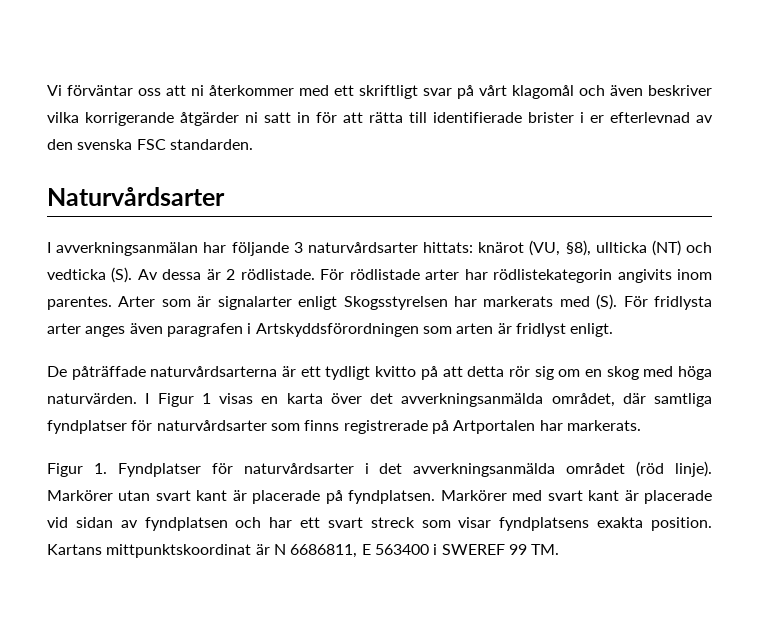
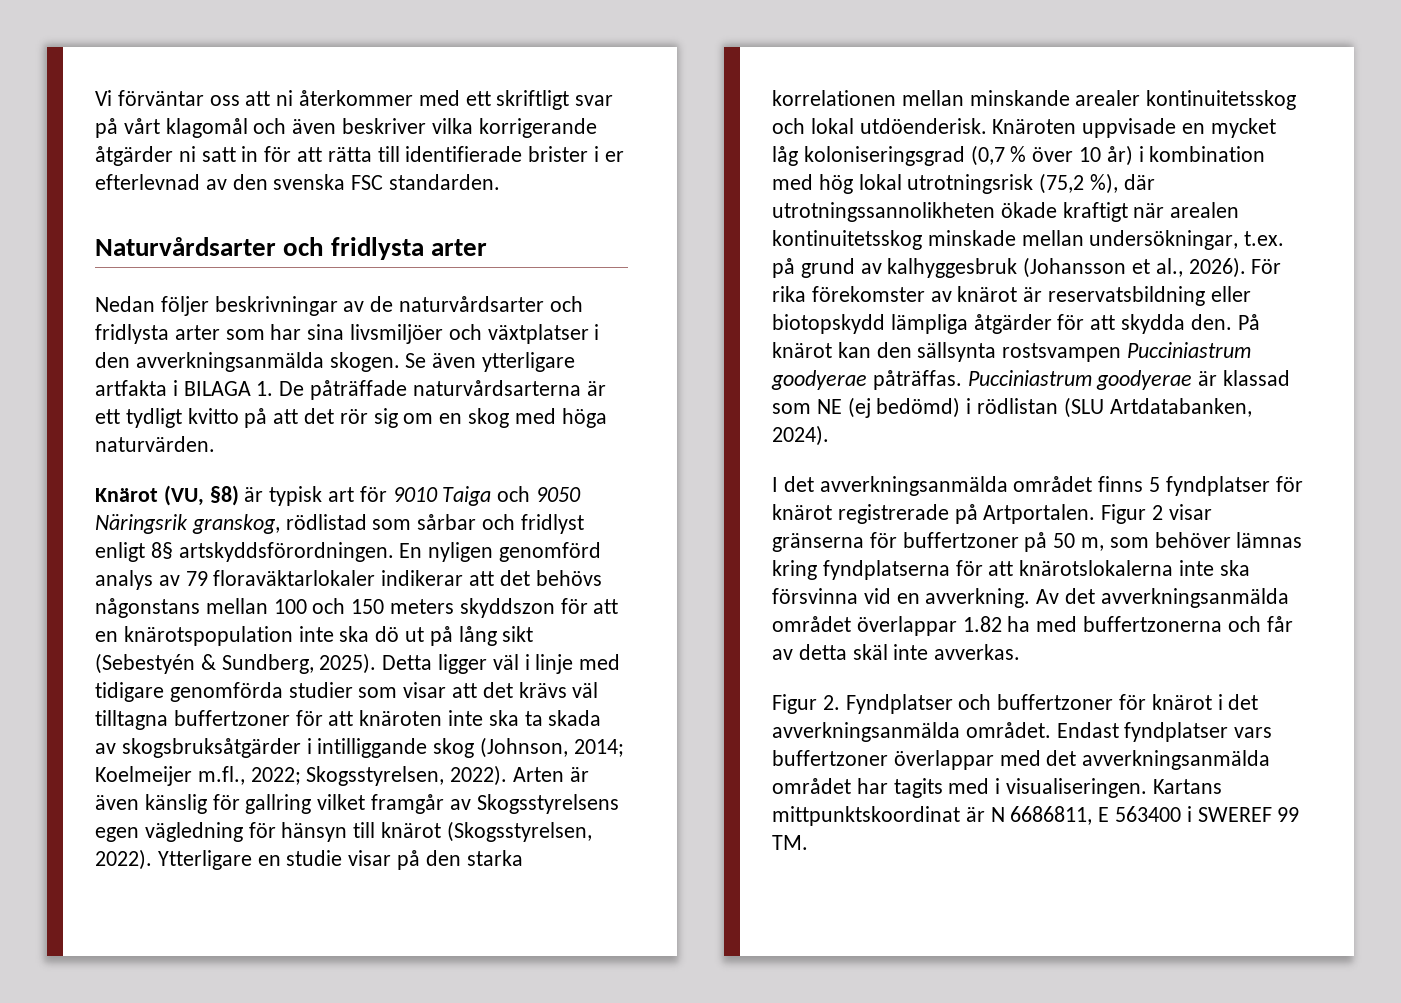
- Naturvårdsarter
- I avverkningsanmälan har följande 3 naturvårdsarter hittats: knärot (VU, §8), ullticka (NT) och vedticka (S). Av dessa är 2 rödlistade. För rödlistade arter har rödlistekategorin angivits inom parentes. Arter som är signalarter enligt Skogsstyrelsen har markerats med (S). För fridlysta arter anges även paragrafen i Artskyddsförordningen som arten är fridlyst enligt.
- De påträffade naturvårdsarterna är ett tydligt kvitto på att detta rör sig om en skog med höga naturvärden. I Figur 1 visas en karta över det avverkningsanmälda området, där samtliga fyndplatser för naturvårdsarter som finns registrerade på Artportalen har markerats.
- Figur 1. Fyndplatser för naturvårdsarter i det avverkningsanmälda området (röd linje). Markörer utan svart kant är placerade på fyndplatsen. Markörer med svart kant är placerade vid sidan av fyndplatsen och har ett svart streck som visar fyndplatsens exakta position.
+ Naturvårdsarter och fridlysta arter
+ Nedan följer beskrivningar av de naturvårdsarter och fridlysta arter som har sina livsmiljöer och växtplatser i den avverkningsanmälda skogen. Se även ytterligare artfakta i BILAGA 1. De påträffade naturvårdsarterna är ett tydligt kvitto på att det rör sig om en skog med höga naturvärden.
+ Knärot (VU, §8) är typisk art för 9010 Taiga och 9050 Näringsrik granskog, rödlistad som sårbar och fridlyst enligt 8§ artskyddsförordningen. En nyligen genomförd analys av 79 floraväktarlokaler indikerar att det behövs någonstans mellan 100 och 150 meters skyddszon för att en knärotspopulation inte ska dö ut på lång sikt (Sebestyén & Sundberg, 2025). Detta ligger väl i linje med tidigare genomförda studier som visar att det krävs väl tilltagna buffertzoner för att knäroten inte ska ta skada av skogsbruksåtgärder i intilliggande skog (Johnson, 2014; Koelmeijer m.fl., 2022; Skogsstyrelsen, 2022). Arten är även känslig för gallring vilket framgår av Skogsstyrelsens egen vägledning för hänsyn till knärot (Skogsstyrelsen, 2022). Ytterligare en studie visar på den starka korrelationen mellan minskande arealer kontinuitetsskog och lokal utdöenderisk. Knäroten uppvisade en mycket låg koloniseringsgrad (0,7 % över 10 år) i kombination med hög lokal utrotningsrisk (75,2 %), där utrotningssannolikheten ökade kraftigt när arealen kontinuitetsskog minskade mellan undersökningar, t.ex. på grund av kalhyggesbruk (Johansson et al., 2026). För rika förekomster av knärot är reservatsbildning eller biotopskydd lämpliga åtgärder för att skydda den. På knärot kan den sällsynta rostsvampen Pucciniastrum goodyerae påträffas. Pucciniastrum goodyerae är klassad som NE (ej bedömd) i rödlistan (SLU Artdatabanken, 2024).
+ I det avverkningsanmälda området finns 5 fyndplatser för knärot registrerade på Artportalen. Figur 2 visar gränserna för buffertzoner på 50 m, som behöver lämnas kring fyndplatserna för att knärotslokalerna inte ska försvinna vid en avverkning. Av det avverkningsanmälda området överlappar 1.82 ha med buffertzonerna och får av detta skäl inte avverkas.
+ Figur 2. Fyndplatser och buffertzoner för knärot i det avverkningsanmälda området. Endast fyndplatser vars buffertzoner överlappar med det avverkningsanmälda området har tagits med i visualiseringen.

